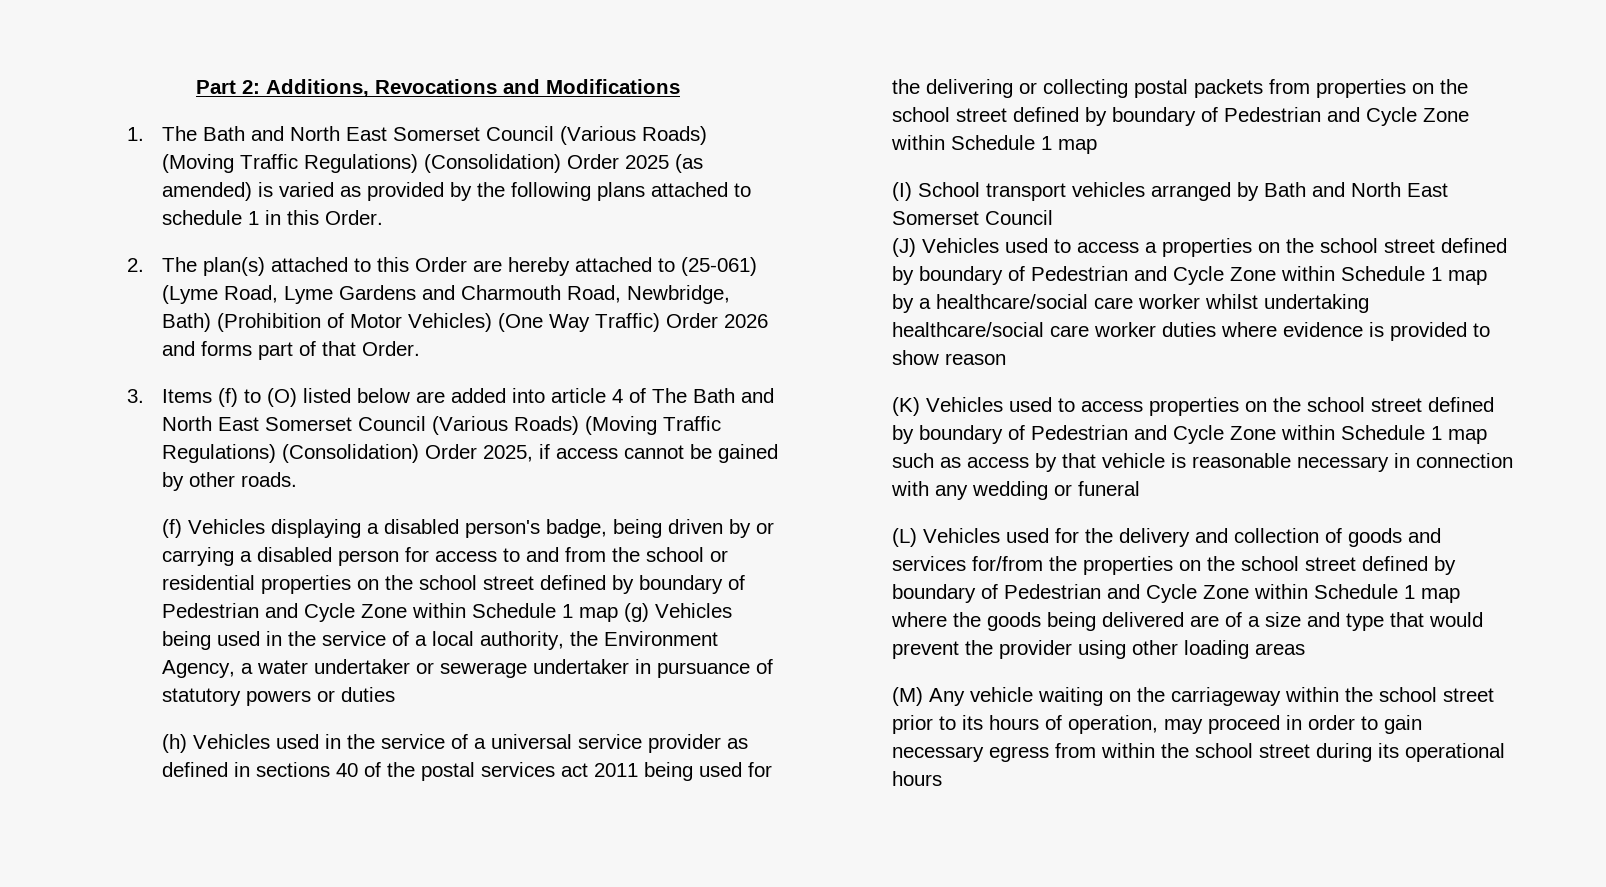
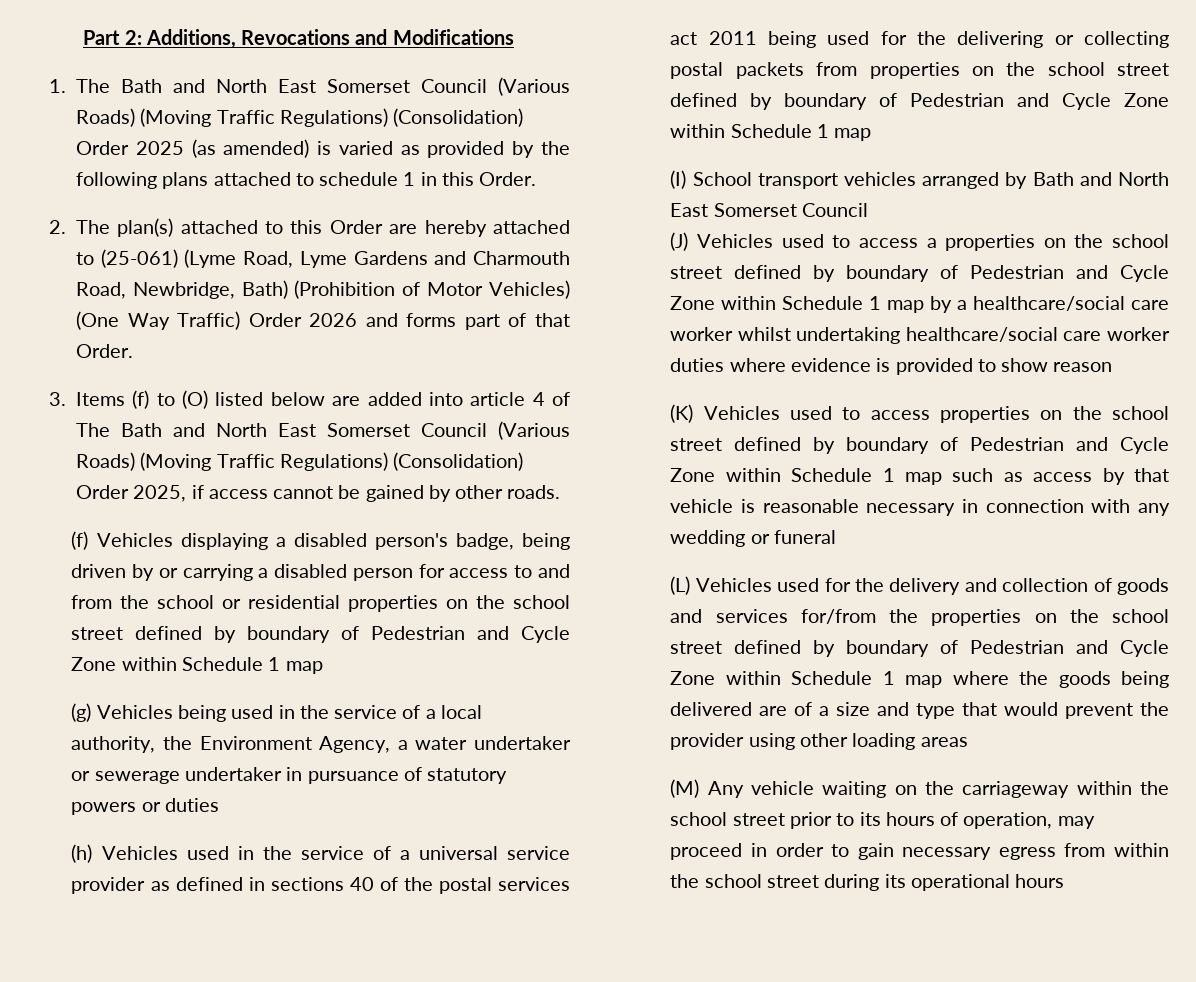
- (f) Vehicles displaying a disabled person's badge, being driven by or carrying a disabled person for access to and from the school or residential properties on the school street defined by boundary of Pedestrian and Cycle Zone within Schedule 1 map (g) Vehicles being used in the service of a local authority, the Environment Agency, a water undertaker or sewerage undertaker in pursuance of statutory powers or duties
+ (f) Vehicles displaying a disabled person's badge, being driven by or carrying a disabled person for access to and from the school or residential properties on the school street defined by boundary of Pedestrian and Cycle Zone within Schedule 1 map
+ (g) Vehicles being used in the service of a local authority, the Environment Agency, a water undertaker or sewerage undertaker in pursuance of statutory powers or duties

